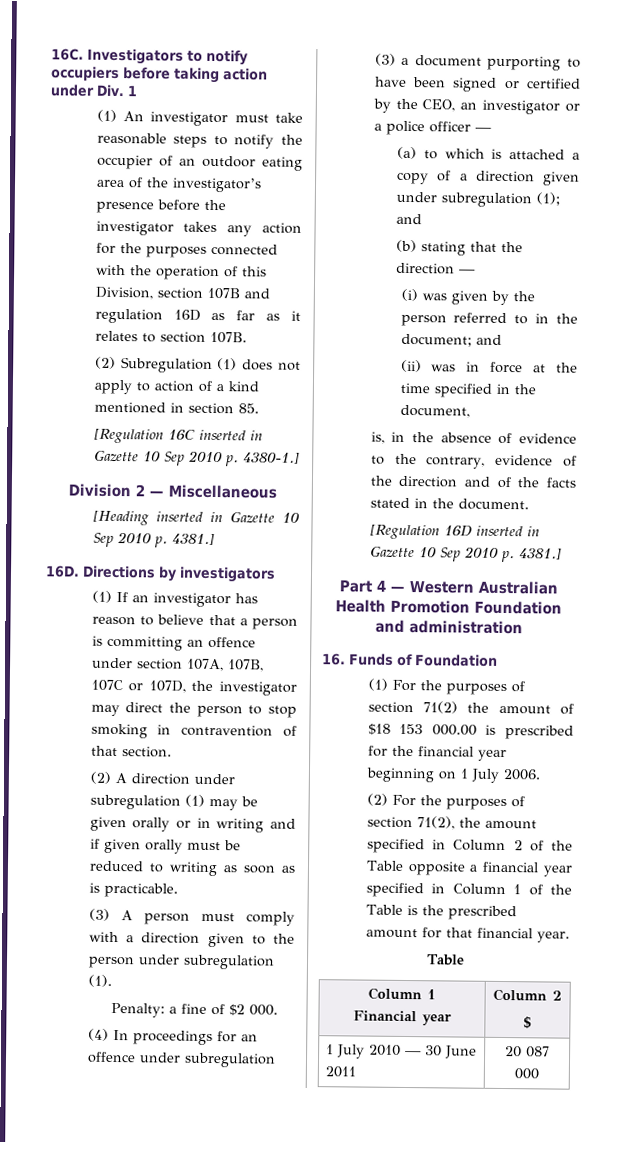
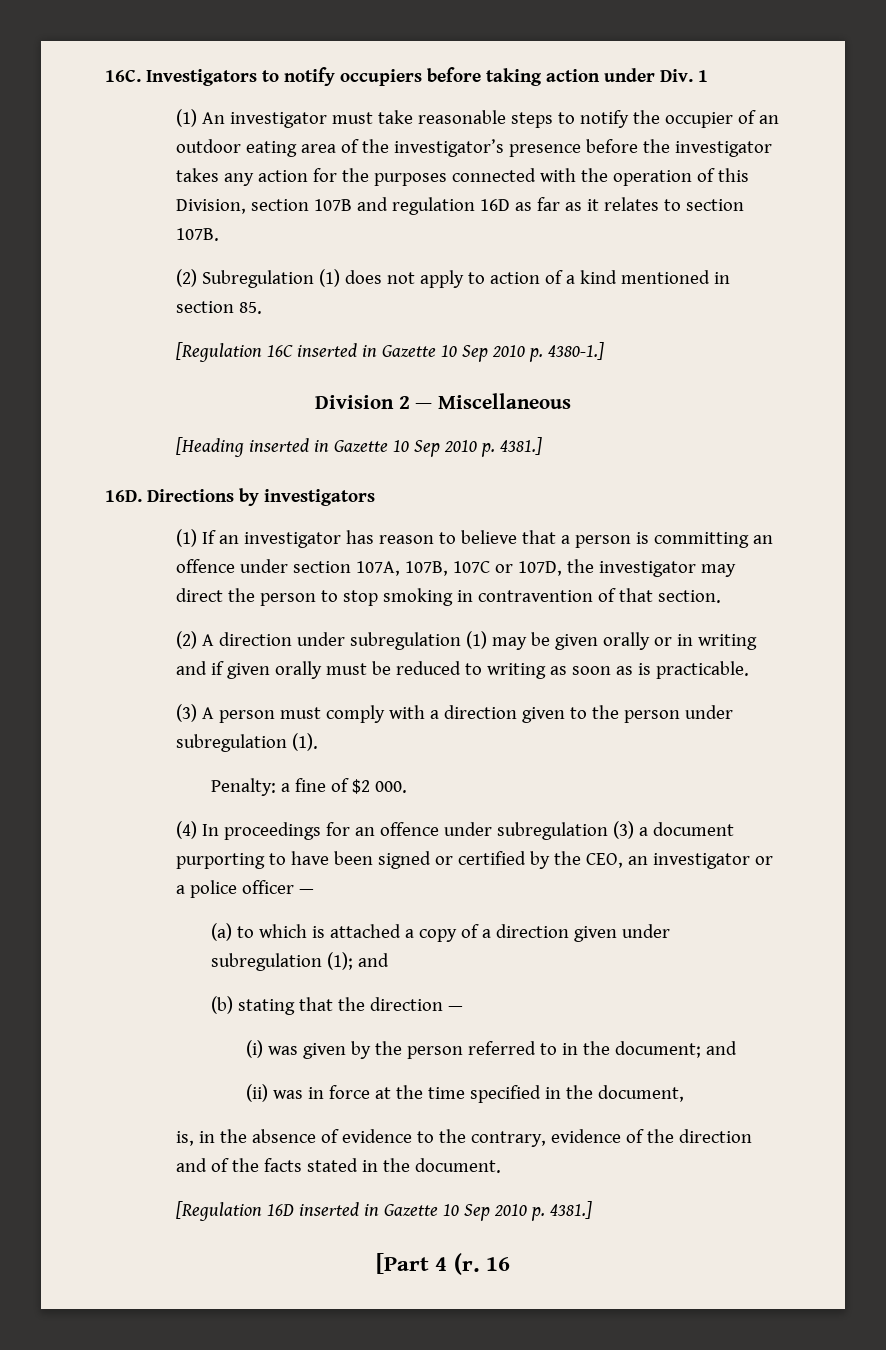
- Part 4 — Western Australian Health Promotion Foundation and administration
- 16. Funds of Foundation
- (1) For the purposes of section 71(2) the amount of $18 153 000.00 is prescribed for the financial year beginning on 1 July 2006.
- (2) For the purposes of section 71(2), the amount specified in Column 2 of the Table opposite a financial year specified in Column 1 of the Table is the prescribed amount for that financial year.
- Table
- Column 1
- Financial year | Column 2
- $
- 1 July 2010 — 30 June 2011 | 20 087 000
+ [Part 4 (r. 16

